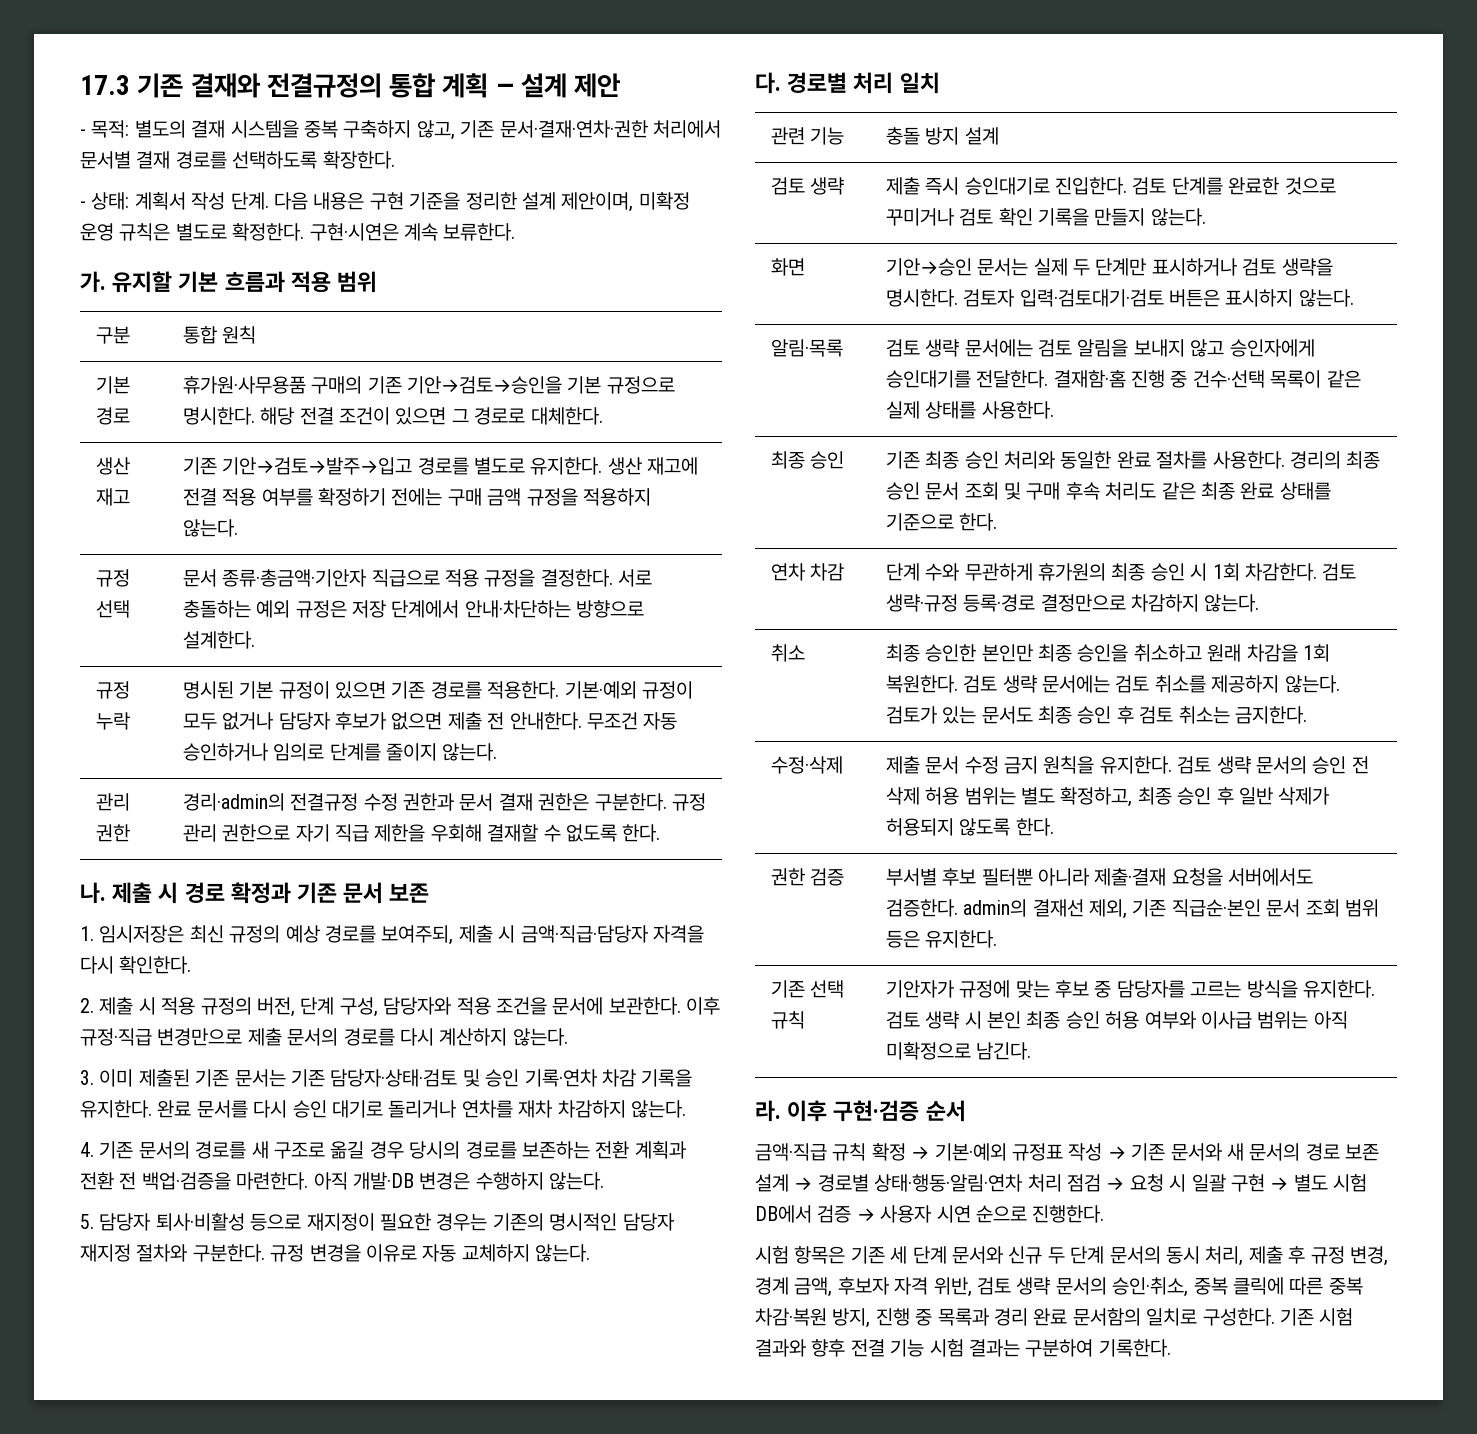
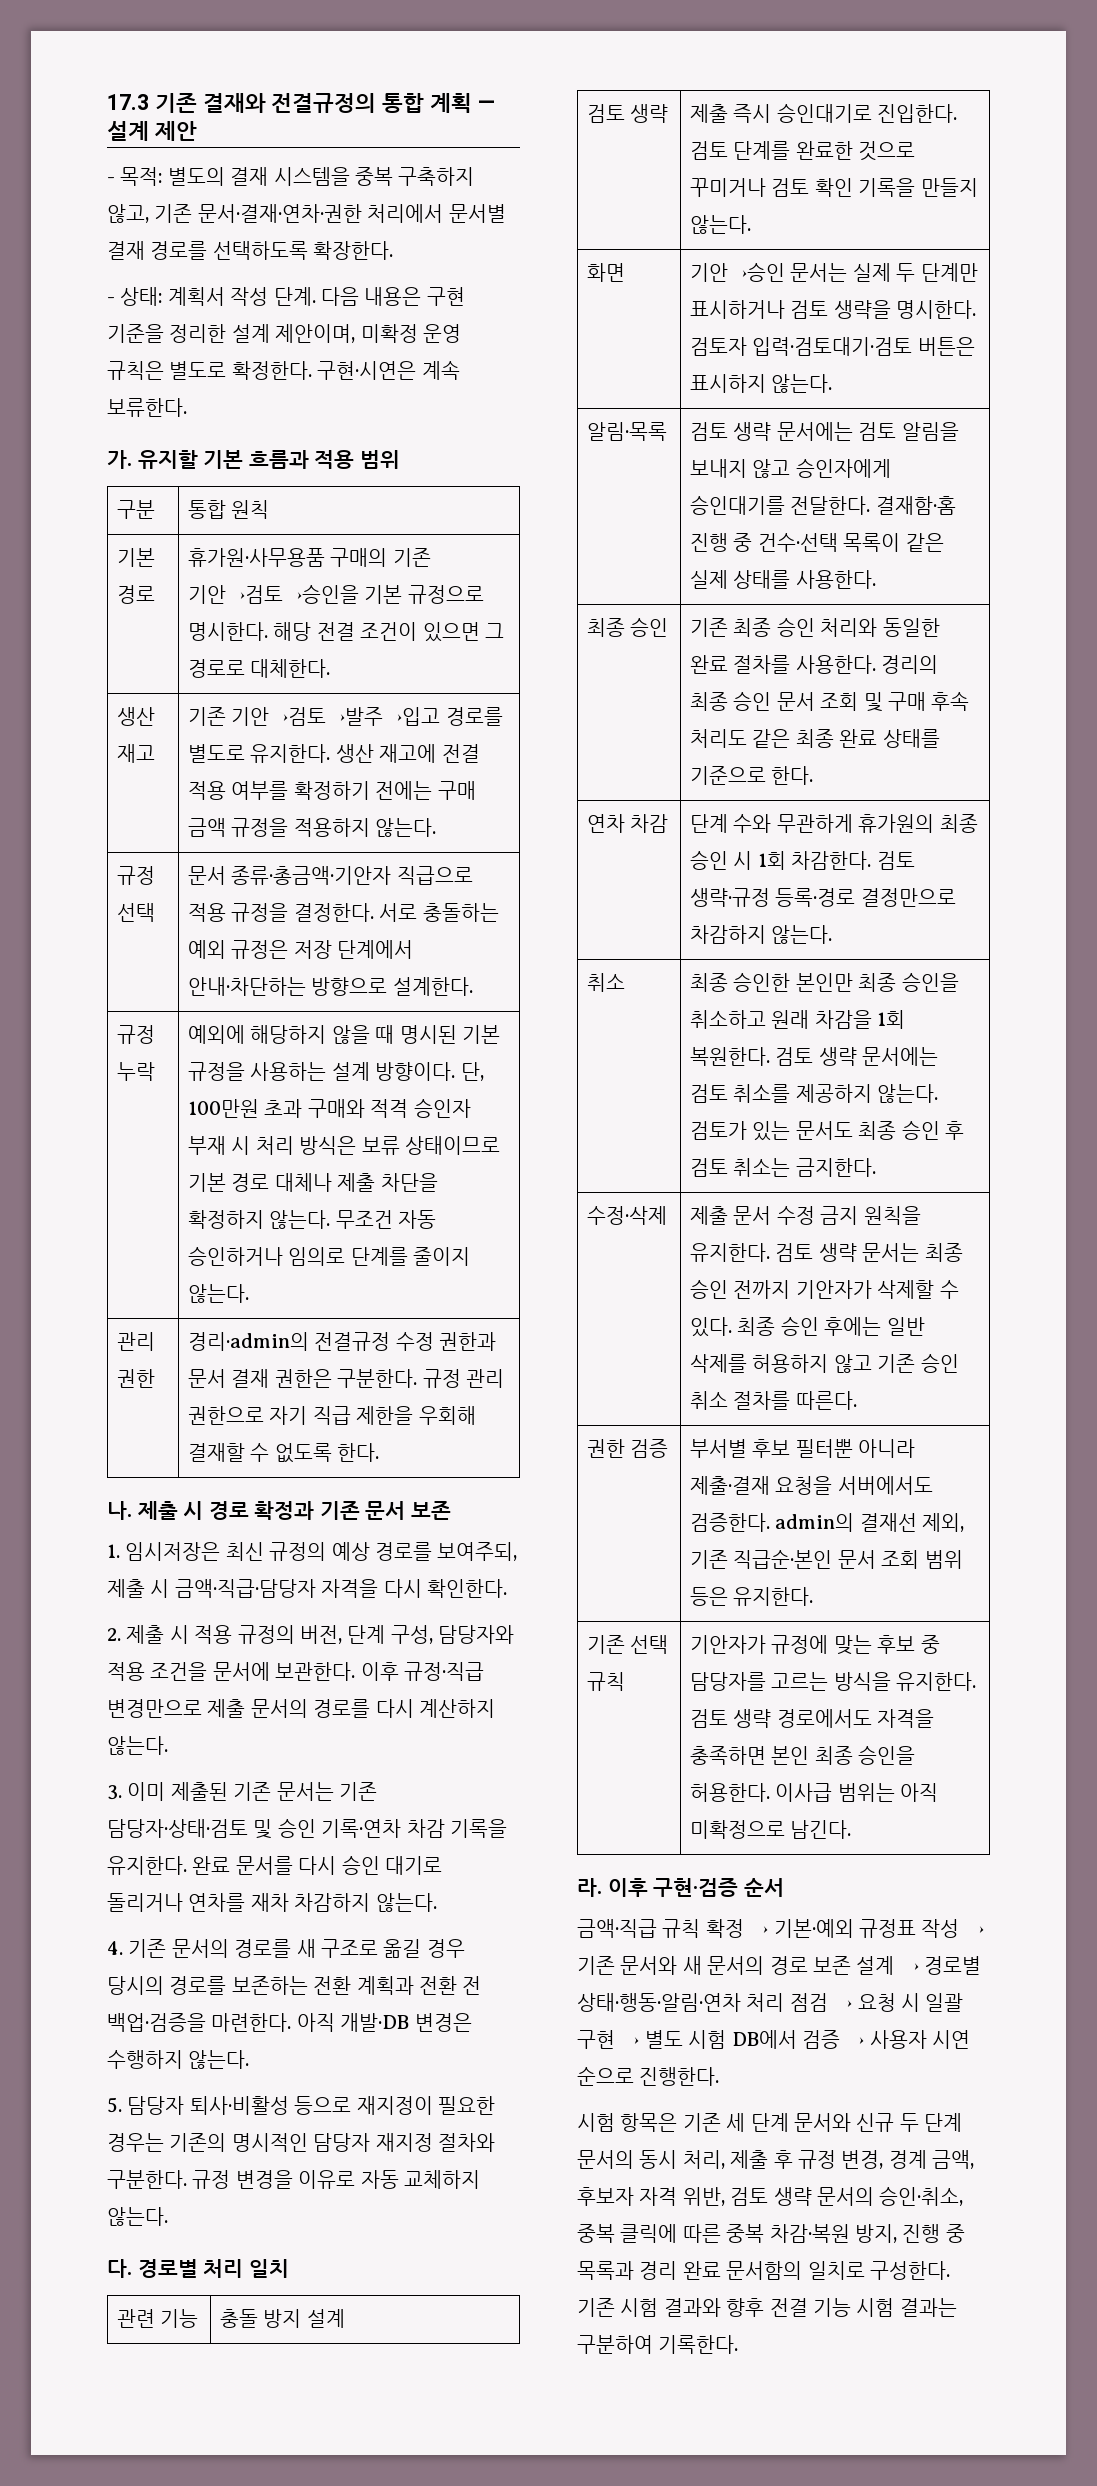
- 규정 누락 | 명시된 기본 규정이 있으면 기존 경로를 적용한다. 기본·예외 규정이 모두 없거나 담당자 후보가 없으면 제출 전 안내한다. 무조건 자동 승인하거나 임의로 단계를 줄이지 않는다.
+ 규정 누락 | 예외에 해당하지 않을 때 명시된 기본 규정을 사용하는 설계 방향이다. 단, 100만원 초과 구매와 적격 승인자 부재 시 처리 방식은 보류 상태이므로 기본 경로 대체나 제출 차단을 확정하지 않는다. 무조건 자동 승인하거나 임의로 단계를 줄이지 않는다.
- 수정·삭제 | 제출 문서 수정 금지 원칙을 유지한다. 검토 생략 문서의 승인 전 삭제 허용 범위는 별도 확정하고, 최종 승인 후 일반 삭제가 허용되지 않도록 한다.
+ 수정·삭제 | 제출 문서 수정 금지 원칙을 유지한다. 검토 생략 문서는 최종 승인 전까지 기안자가 삭제할 수 있다. 최종 승인 후에는 일반 삭제를 허용하지 않고 기존 승인 취소 절차를 따른다.
- 기존 선택 규칙 | 기안자가 규정에 맞는 후보 중 담당자를 고르는 방식을 유지한다. 검토 생략 시 본인 최종 승인 허용 여부와 이사급 범위는 아직 미확정으로 남긴다.
+ 기존 선택 규칙 | 기안자가 규정에 맞는 후보 중 담당자를 고르는 방식을 유지한다. 검토 생략 경로에서도 자격을 충족하면 본인 최종 승인을 허용한다. 이사급 범위는 아직 미확정으로 남긴다.

